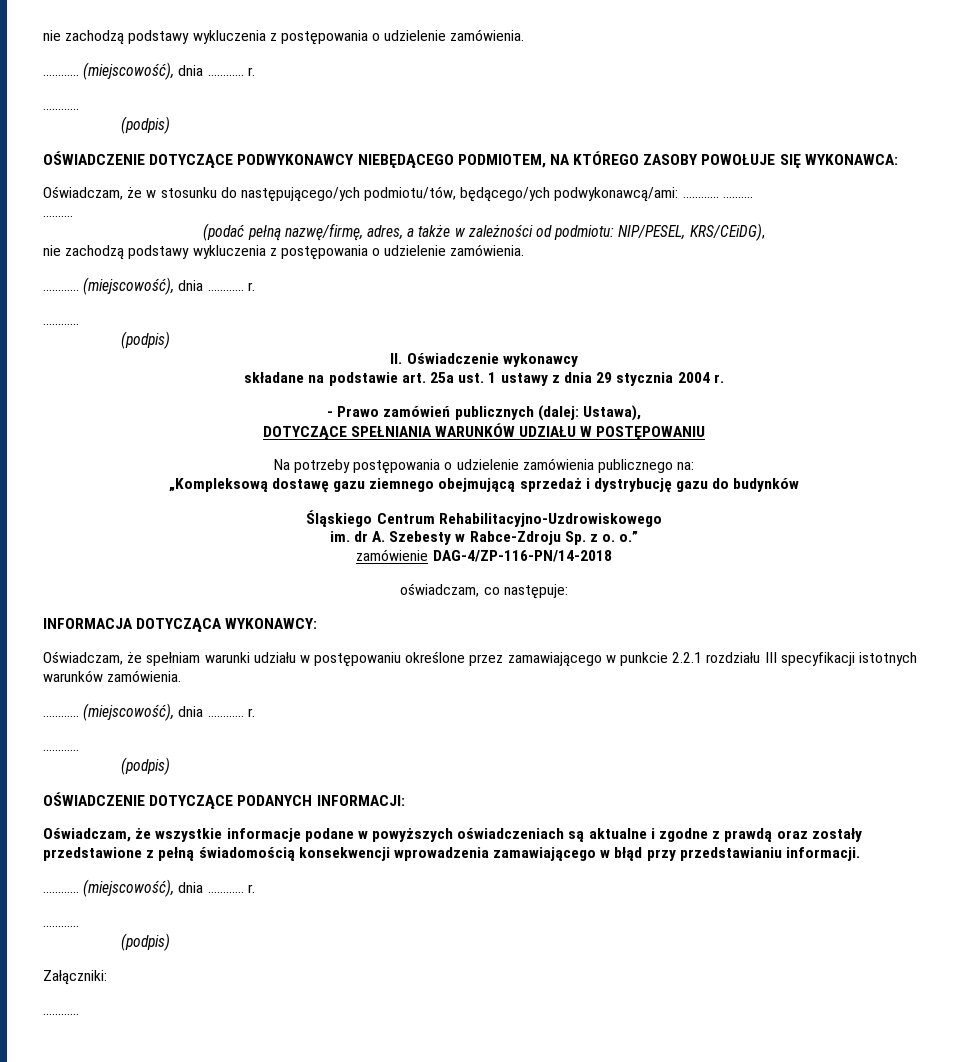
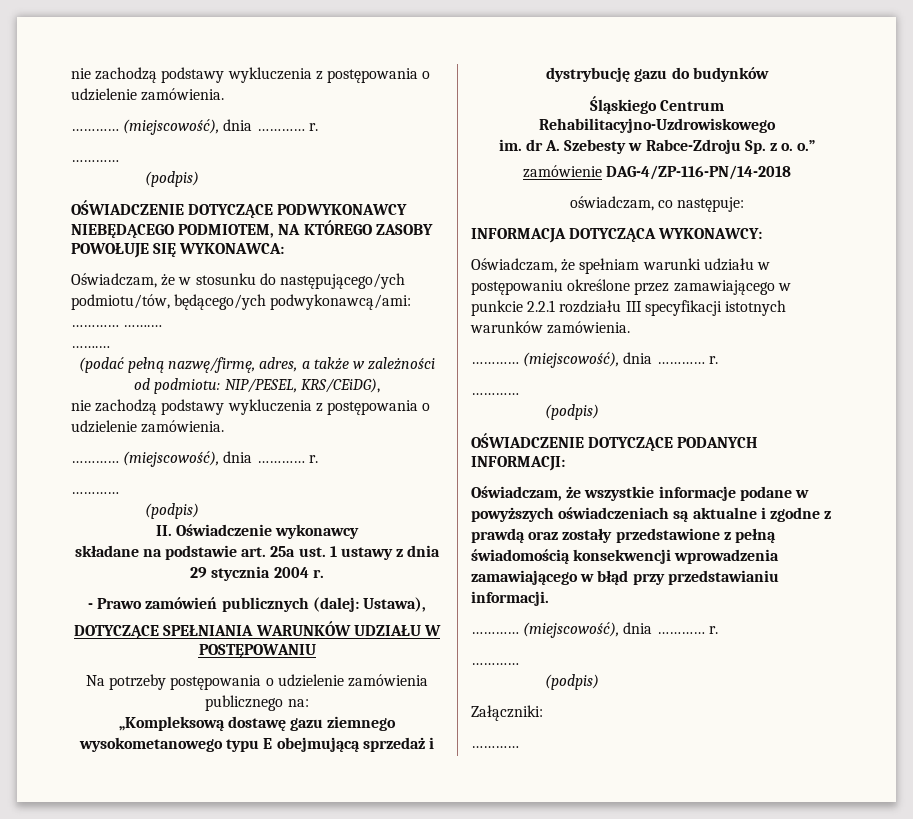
- „Kompleksową dostawę gazu ziemnego obejmującą sprzedaż i dystrybucję gazu do budynków
+ „Kompleksową dostawę gazu ziemnego wysokometanowego typu E obejmującą sprzedaż i dystrybucję gazu do budynków

